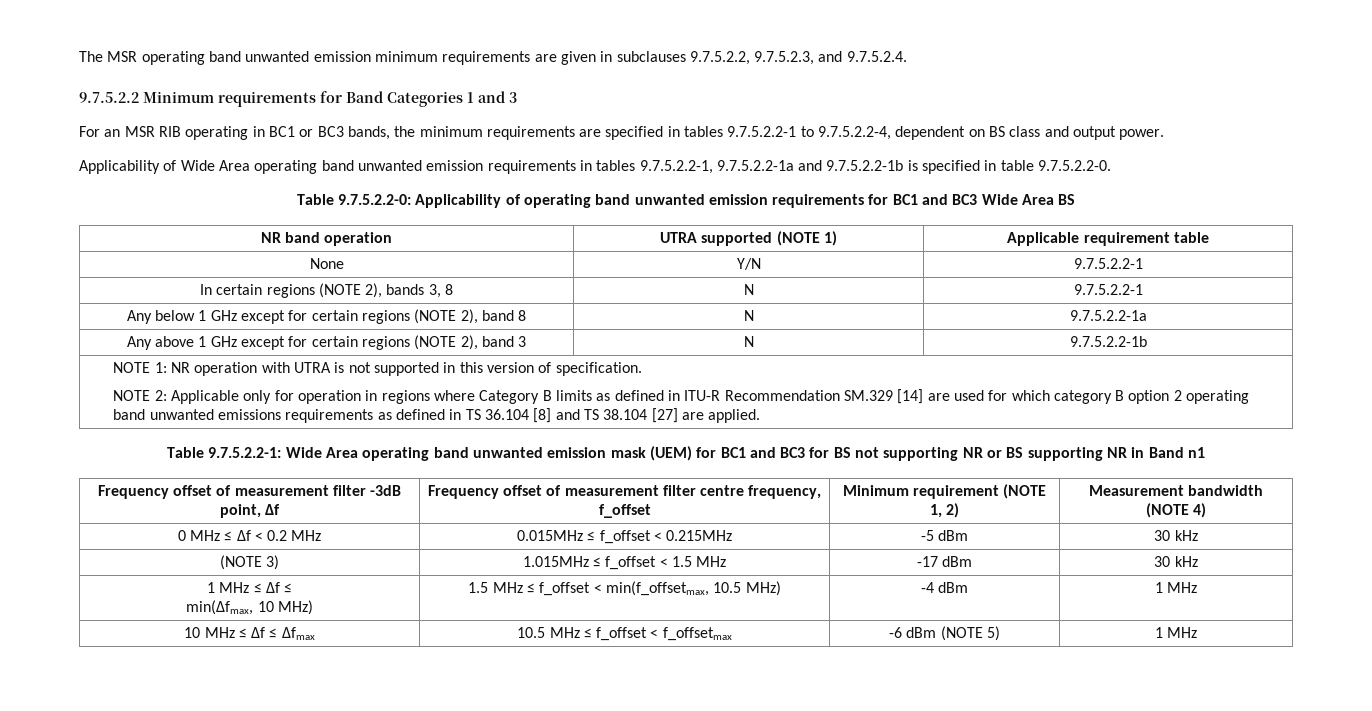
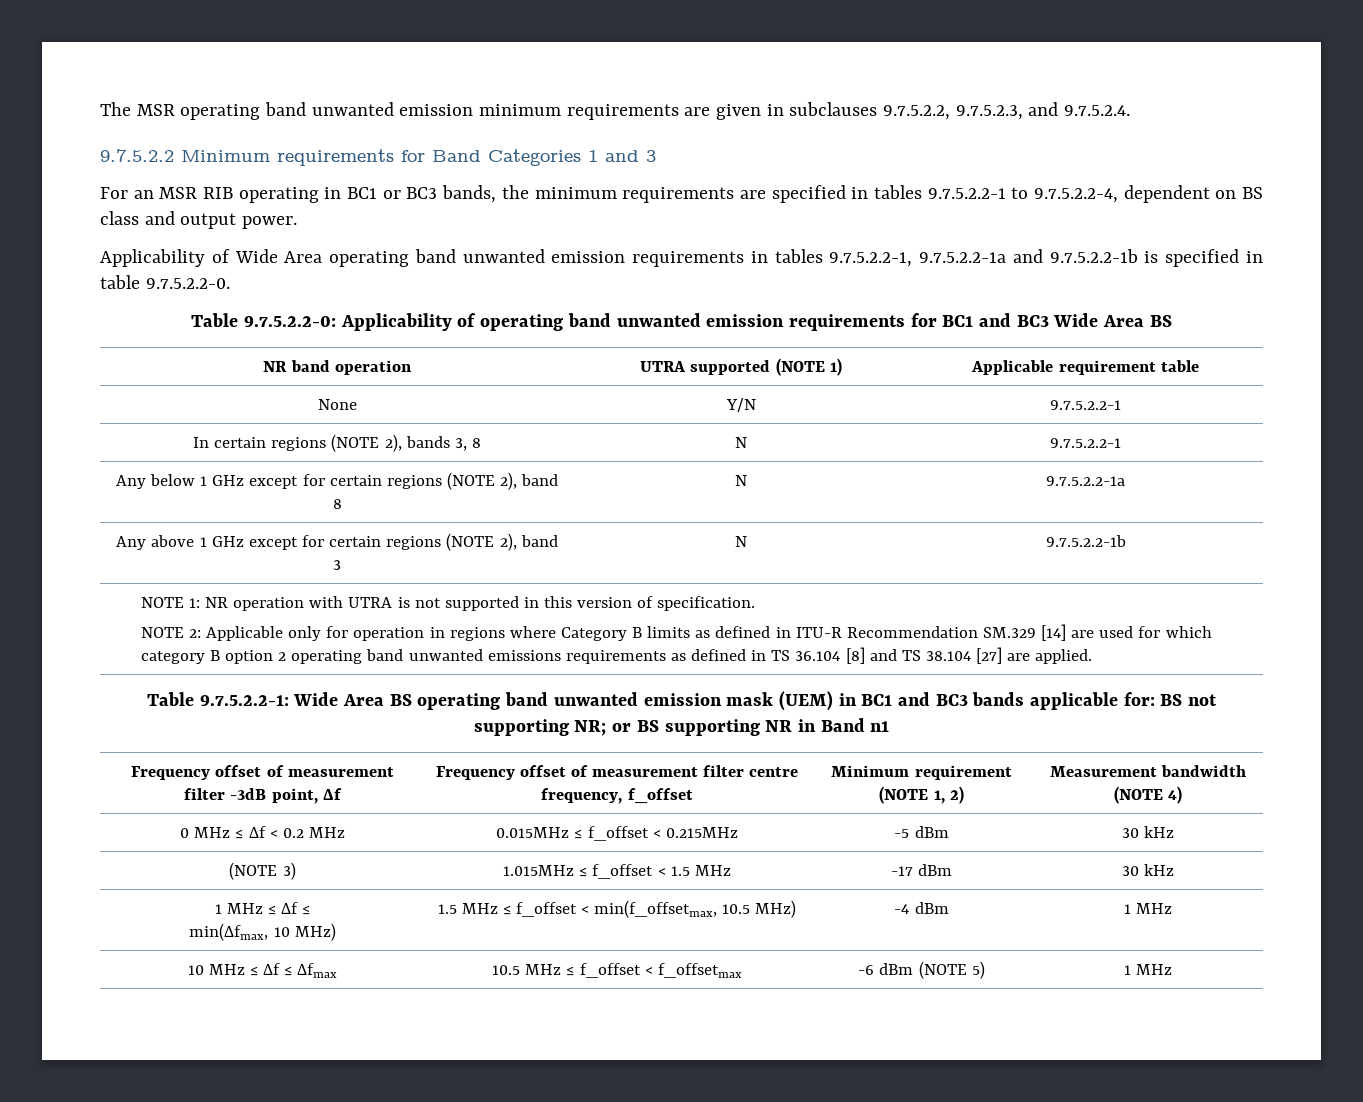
- Table 9.7.5.2.2-1: Wide Area operating band unwanted emission mask (UEM) for BC1 and BC3 for BS not supporting NR or BS supporting NR in Band n1
+ Table 9.7.5.2.2-1: Wide Area BS operating band unwanted emission mask (UEM) in BC1 and BC3 bands applicable for: BS not supporting NR; or BS supporting NR in Band n1

